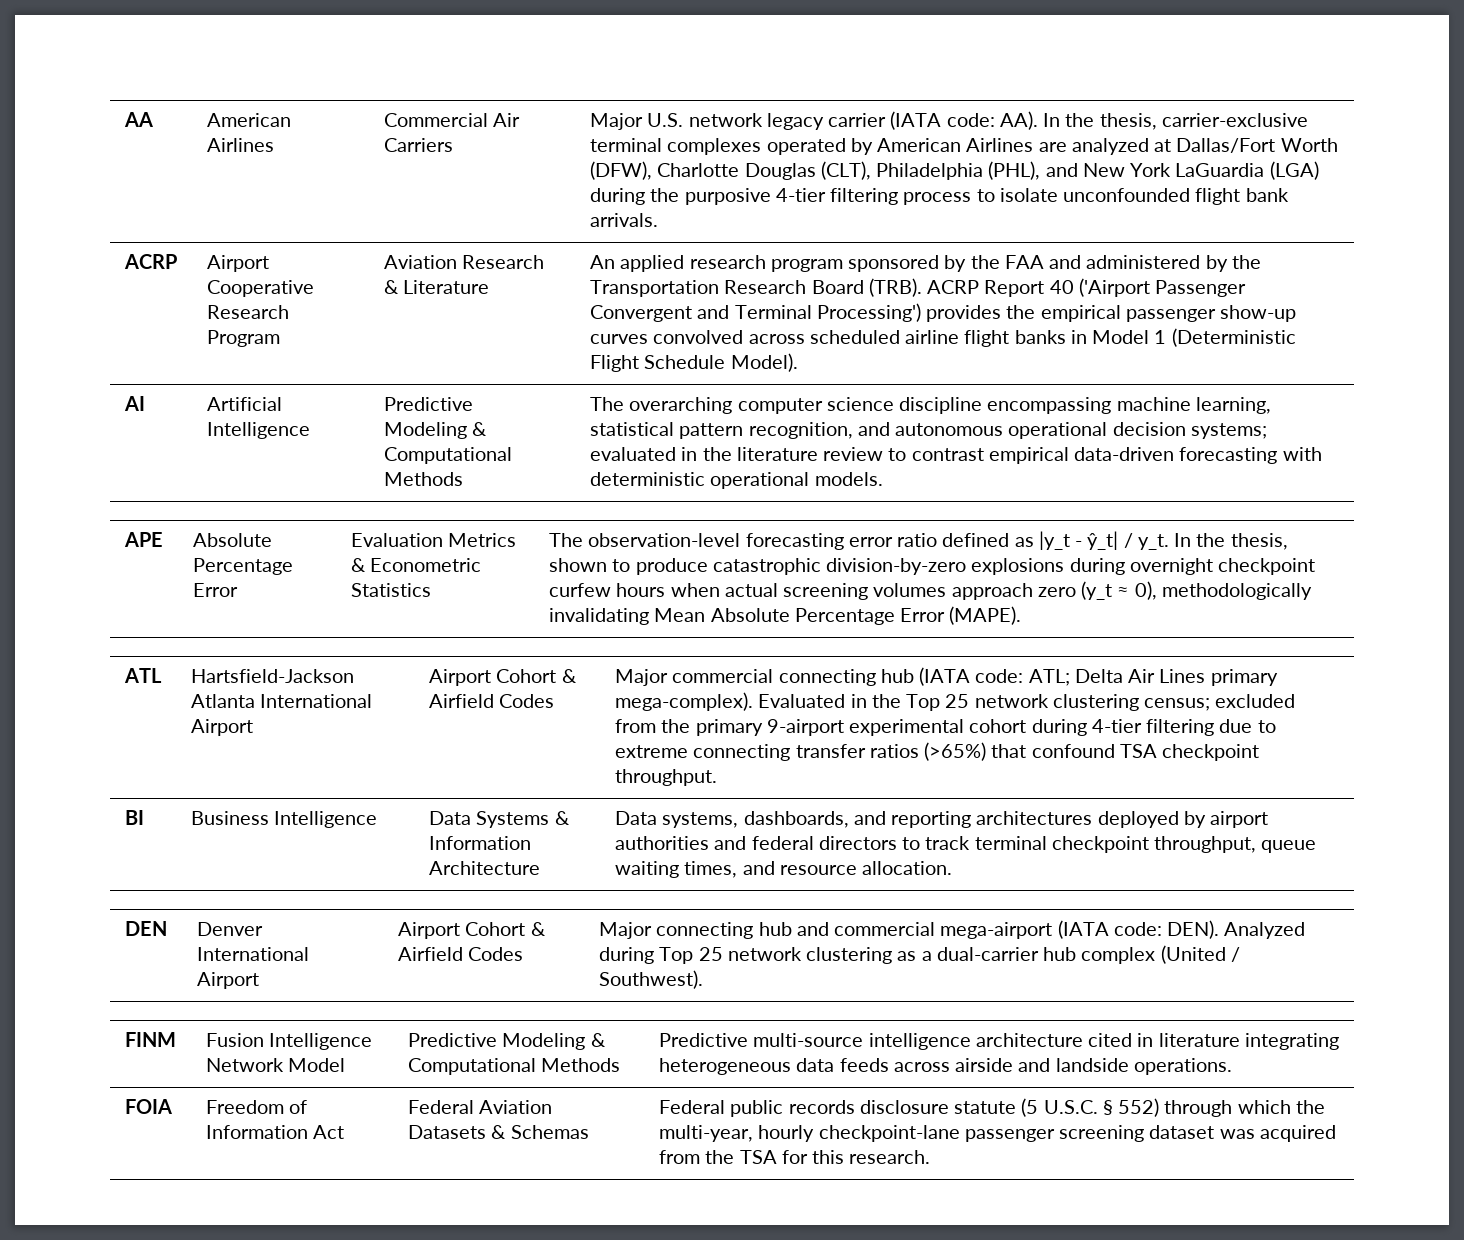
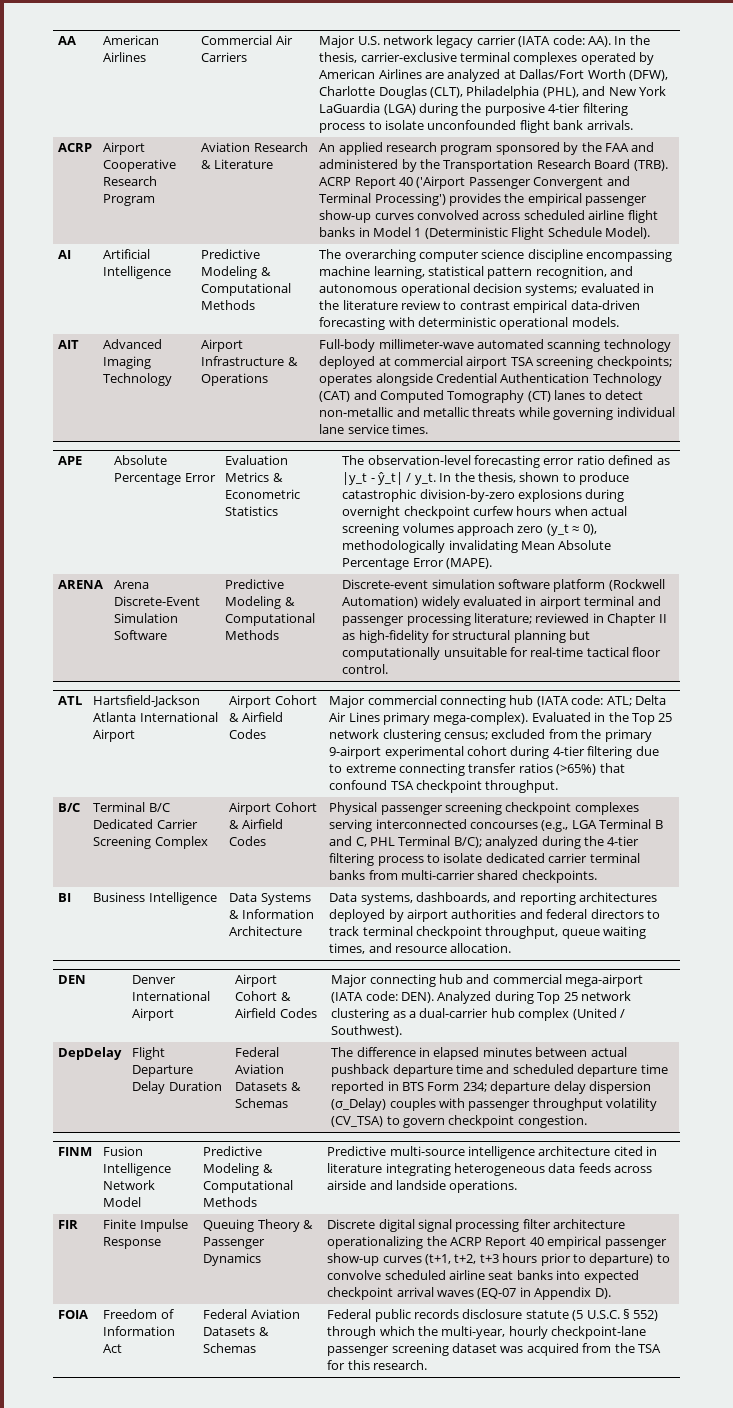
+ AIT | Advanced Imaging Technology | Airport Infrastructure & Operations | Full-body millimeter-wave automated scanning technology deployed at commercial airport TSA screening checkpoints; operates alongside Credential Authentication Technology (CAT) and Computed Tomography (CT) lanes to detect non-metallic and metallic threats while governing individual lane service times.
+ ARENA | Arena Discrete-Event Simulation Software | Predictive Modeling & Computational Methods | Discrete-event simulation software platform (Rockwell Automation) widely evaluated in airport terminal and passenger processing literature; reviewed in Chapter II as high-fidelity for structural planning but computationally unsuitable for real-time tactical floor control.
+ B/C | Terminal B/C Dedicated Carrier Screening Complex | Airport Cohort & Airfield Codes | Physical passenger screening checkpoint complexes serving interconnected concourses (e.g., LGA Terminal B and C, PHL Terminal B/C); analyzed during the 4-tier filtering process to isolate dedicated carrier terminal banks from multi-carrier shared checkpoints.
+ DepDelay | Flight Departure Delay Duration | Federal Aviation Datasets & Schemas | The difference in elapsed minutes between actual pushback departure time and scheduled departure time reported in BTS Form 234; departure delay dispersion (σ_Delay) couples with passenger throughput volatility (CV_TSA) to govern checkpoint congestion.
+ FIR | Finite Impulse Response | Queuing Theory & Passenger Dynamics | Discrete digital signal processing filter architecture operationalizing the ACRP Report 40 empirical passenger show-up curves (t+1, t+2, t+3 hours prior to departure) to convolve scheduled airline seat banks into expected checkpoint arrival waves (EQ-07 in Appendix D).

